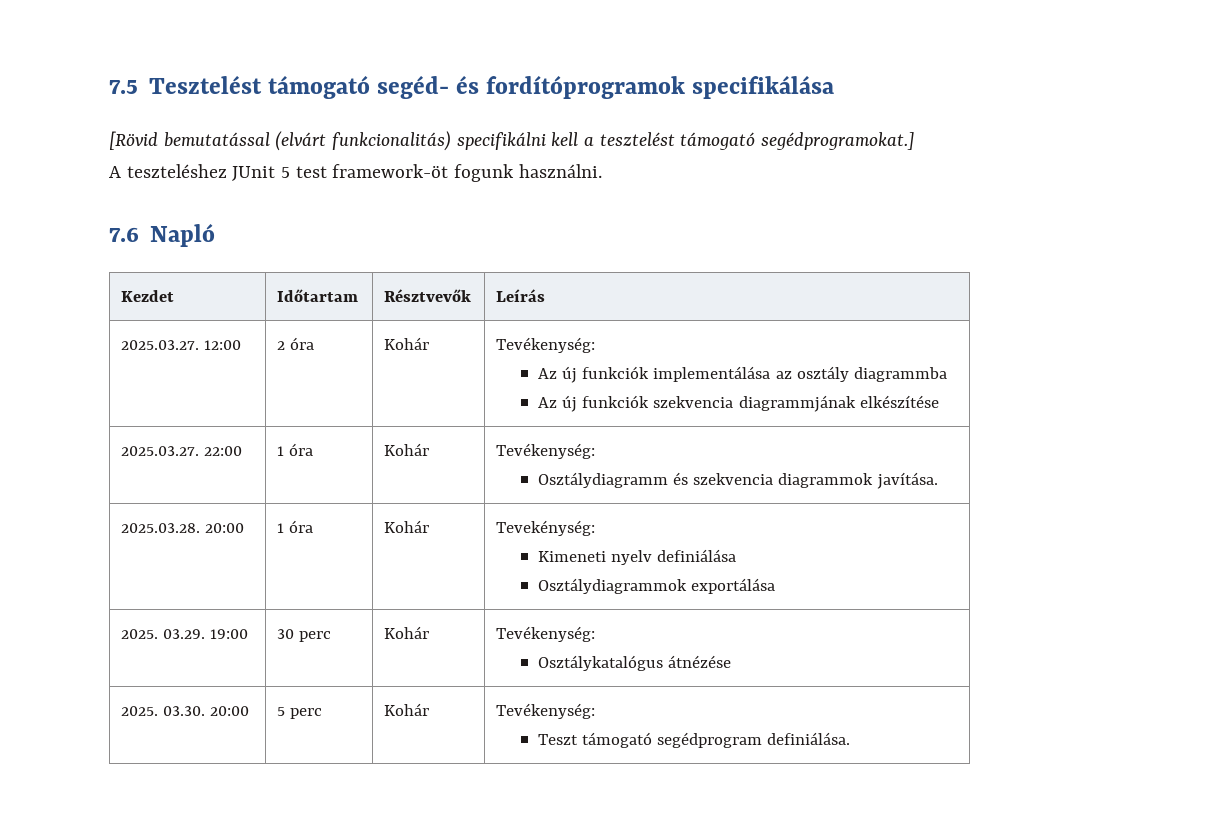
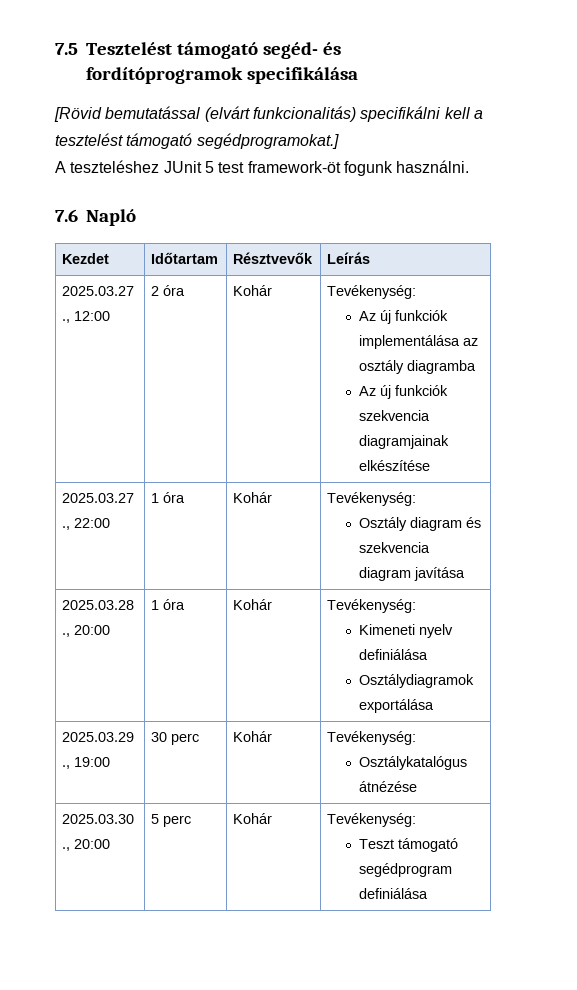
- 2025.03.27. 12:00 | 2 óra | Kohár | Tevékenység:
- Az új funkciók implementálása az osztály diagrammba
- Az új funkciók szekvencia diagrammjának elkészítése
+ 2025.03.27 ., 12:00 | 2 óra | Kohár | Tevékenység:
+ Az új funkciók implementálása az osztály diagramba
+ Az új funkciók szekvencia diagramjainak elkészítése
- 2025.03.27. 22:00 | 1 óra | Kohár | Tevékenység:
- Osztálydiagramm és szekvencia diagrammok javítása.
- 2025.03.28. 20:00 | 1 óra | Kohár | Tevekénység:
+ 2025.03.27 ., 22:00 | 1 óra | Kohár | Tevékenység:
+ Osztály diagram és szekvencia diagram javítása
+ 2025.03.28 ., 20:00 | 1 óra | Kohár | Tevékenység:
  Kimeneti nyelv definiálása
- Osztálydiagrammok exportálása
+ Osztálydiagramok exportálása
- 2025. 03.29. 19:00 | 30 perc | Kohár | Tevékenység:
+ 2025.03.29 ., 19:00 | 30 perc | Kohár | Tevékenység:
- 2025. 03.30. 20:00 | 5 perc | Kohár | Tevékenység:
- Teszt támogató segédprogram definiálása.
+ 2025.03.30 ., 20:00 | 5 perc | Kohár | Tevékenység:
+ Teszt támogató segédprogram definiálása

